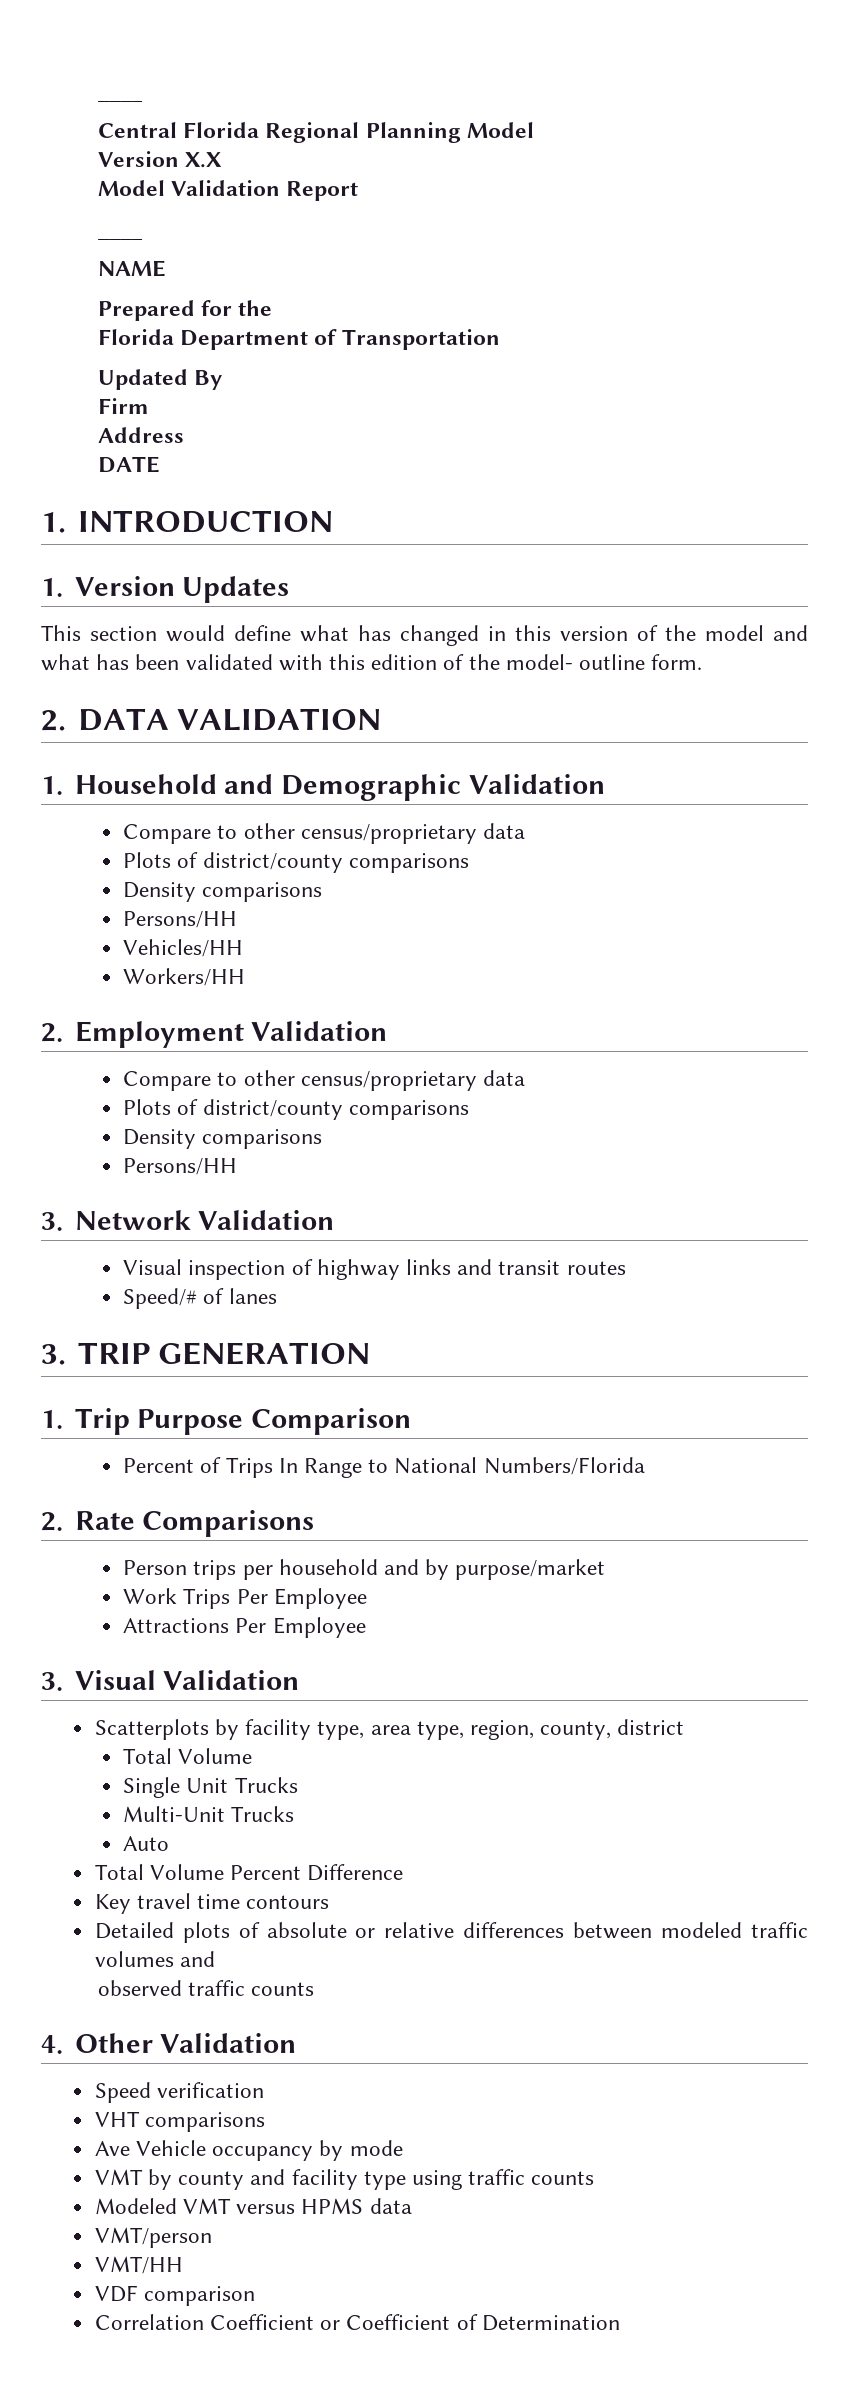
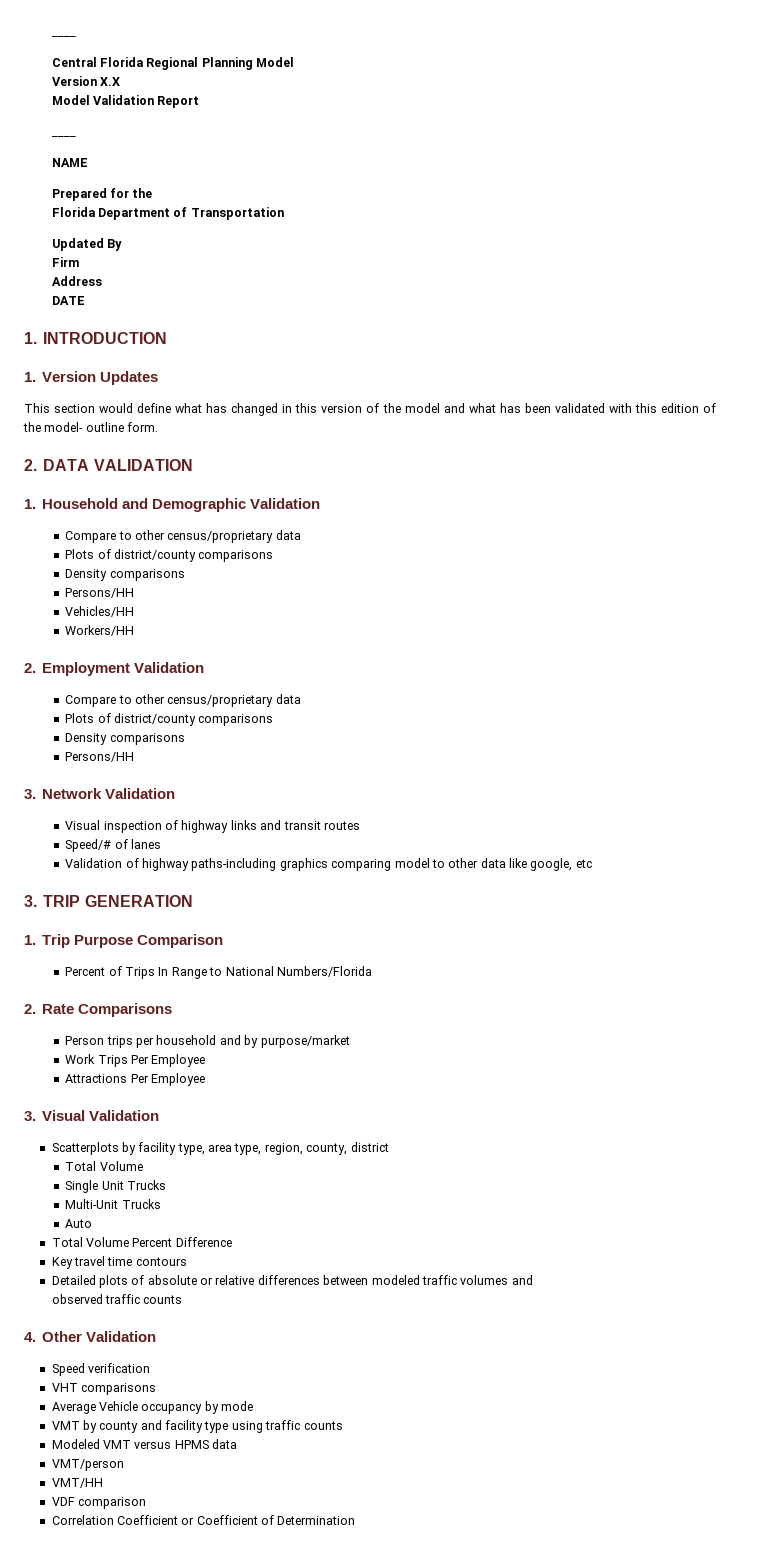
+ Validation of highway paths-including graphics comparing model to other data like google, etc
- Ave Vehicle occupancy by mode
+ Average Vehicle occupancy by mode

